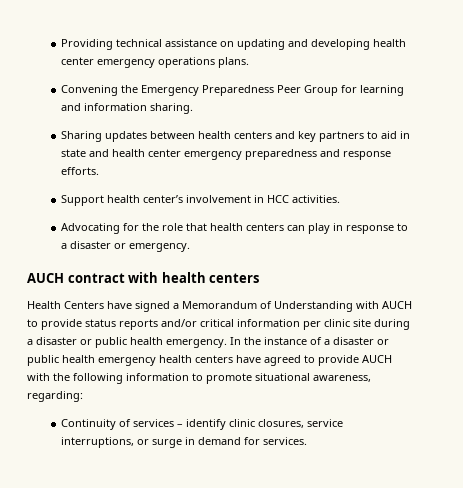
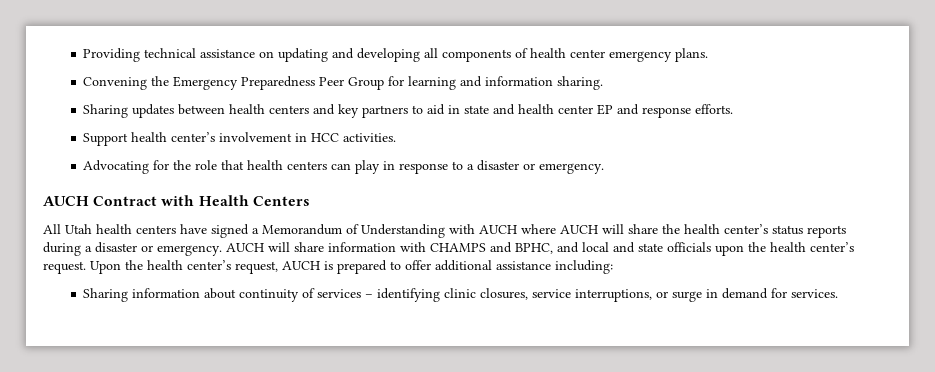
- Providing technical assistance on updating and developing health center emergency operations plans.
+ Providing technical assistance on updating and developing all components of health center emergency plans.
- Sharing updates between health centers and key partners to aid in state and health center emergency preparedness and response efforts.
+ Sharing updates between health centers and key partners to aid in state and health center EP and response efforts.
- AUCH contract with health centers
- Health Centers have signed a Memorandum of Understanding with AUCH to provide status reports and/or critical information per clinic site during a disaster or public health emergency. In the instance of a disaster or public health emergency health centers have agreed to provide AUCH with the following information to promote situational awareness, regarding:
- Continuity of services – identify clinic closures, service interruptions, or surge in demand for services.
+ AUCH Contract with Health Centers
+ All Utah health centers have signed a Memorandum of Understanding with AUCH where AUCH will share the health center’s status reports during a disaster or emergency. AUCH will share information with CHAMPS and BPHC, and local and state officials upon the health center’s request. Upon the health center’s request, AUCH is prepared to offer additional assistance including:
+ Sharing information about continuity of services – identifying clinic closures, service interruptions, or surge in demand for services.

